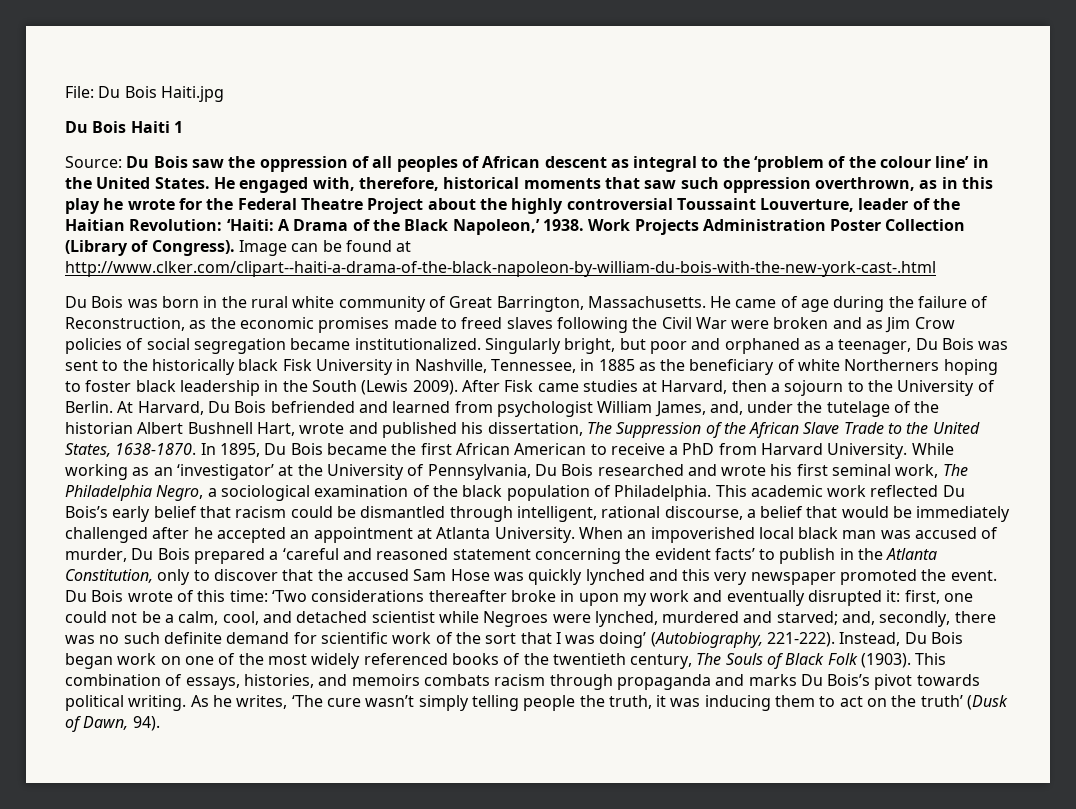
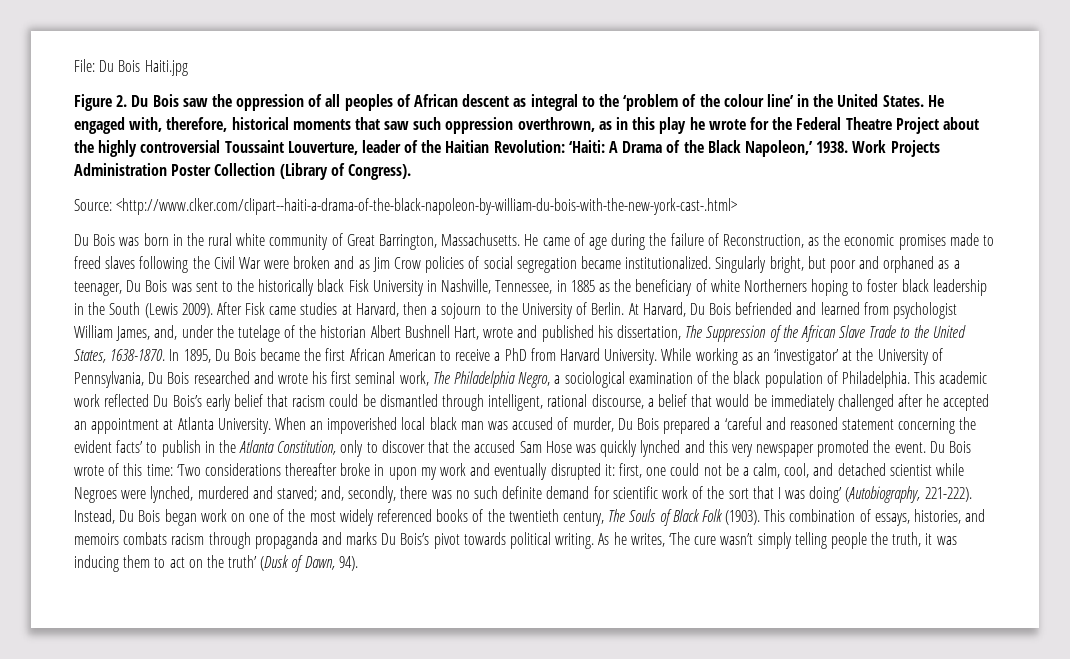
- Du Bois Haiti 1
- Source: Du Bois saw the oppression of all peoples of African descent as integral to the ‘problem of the colour line’ in the United States.
+ Figure 2. Du Bois saw the oppression of all peoples of African descent as integral to the ‘problem of the colour line’ in the United States.
- Work Projects Administration Poster Collection (Library of Congress). Image can be found at http://www.clker.com/clipart--haiti-a-drama-of-the-black-napoleon-by-william-du-bois-with-the-new-york-cast-.html
+ Work Projects Administration Poster Collection (Library of Congress).
+ Source: <http://www.clker.com/clipart--haiti-a-drama-of-the-black-napoleon-by-william-du-bois-with-the-new-york-cast-.html>

